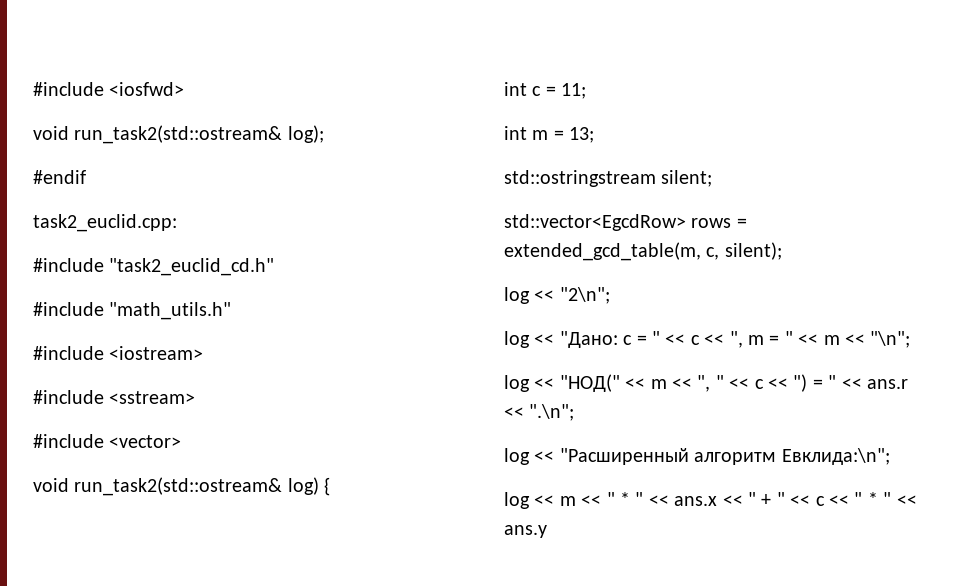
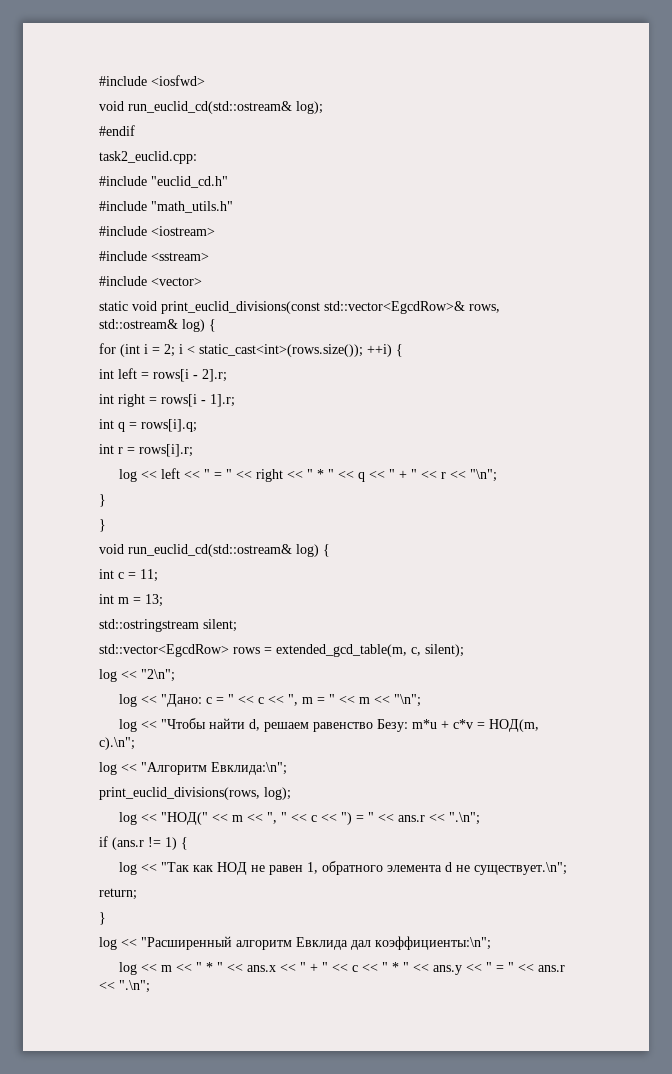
- void run_task2(std::ostream& log);
+ void run_euclid_cd(std::ostream& log);
- #include "task2_euclid_cd.h"
+ #include "euclid_cd.h"
- void run_task2(std::ostream& log) {
+ static void print_euclid_divisions(const std::vector<EgcdRow>& rows, std::ostream& log) {
+ for (int i = 2; i < static_cast<int>(rows.size()); ++i) {
+ int left = rows[i - 2].r;
+ int right = rows[i - 1].r;
+ int q = rows[i].q;
+ int r = rows[i].r;
+ log << left << " = " << right << " * " << q << " + " << r << "\n";
+ }
+ }
+ void run_euclid_cd(std::ostream& log) {
+ log << "Чтобы найти d, решаем равенство Безу: m*u + c*v = НОД(m, c).\n";
+ log << "Алгоритм Евклида:\n";
+ print_euclid_divisions(rows, log);
+ if (ans.r != 1) {
+ log << "Так как НОД не равен 1, обратного элемента d не существует.\n";
+ return;
+ }
- log << "Расширенный алгоритм Евклида:\n";
+ log << "Расширенный алгоритм Евклида дал коэффициенты:\n";
- log << m << " * " << ans.x << " + " << c << " * " << ans.y
+ log << m << " * " << ans.x << " + " << c << " * " << ans.y << " = " << ans.r << ".\n";

